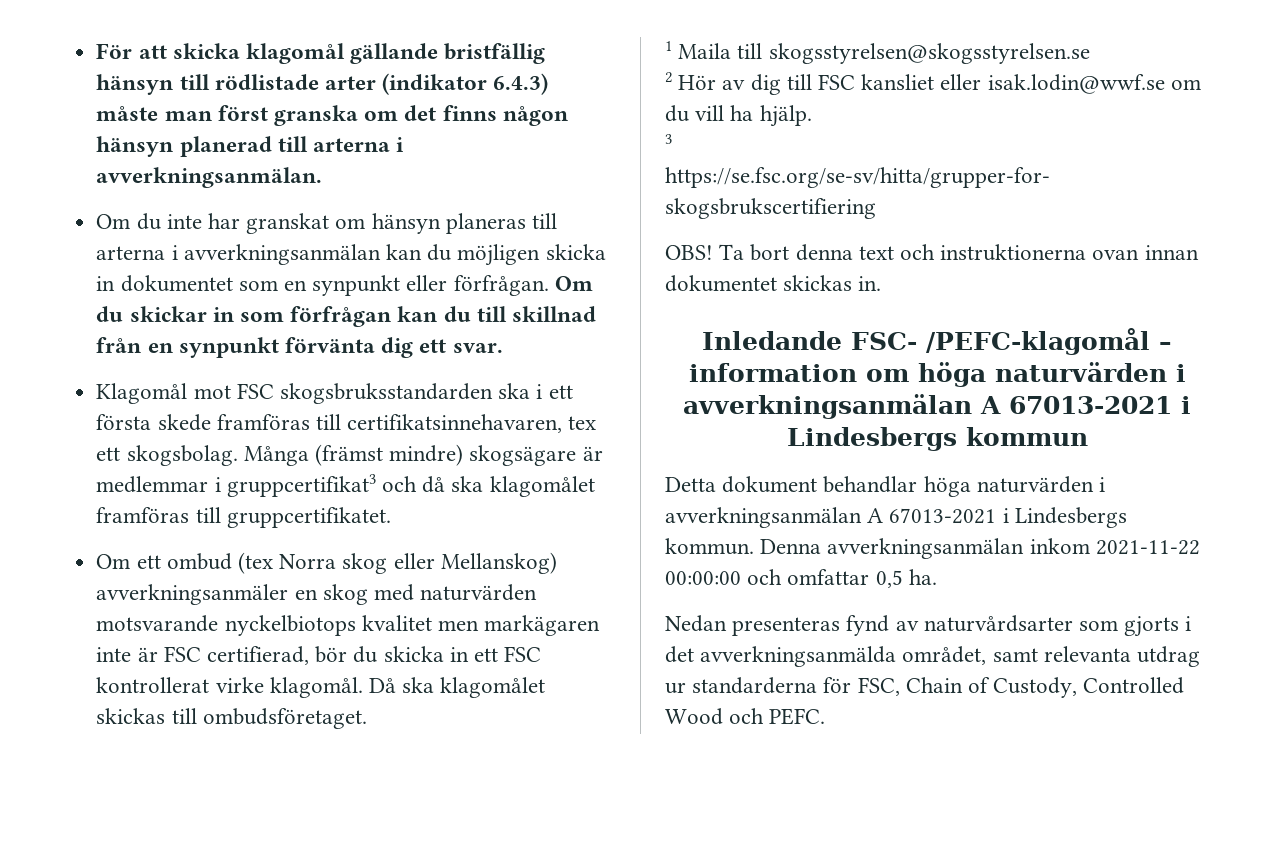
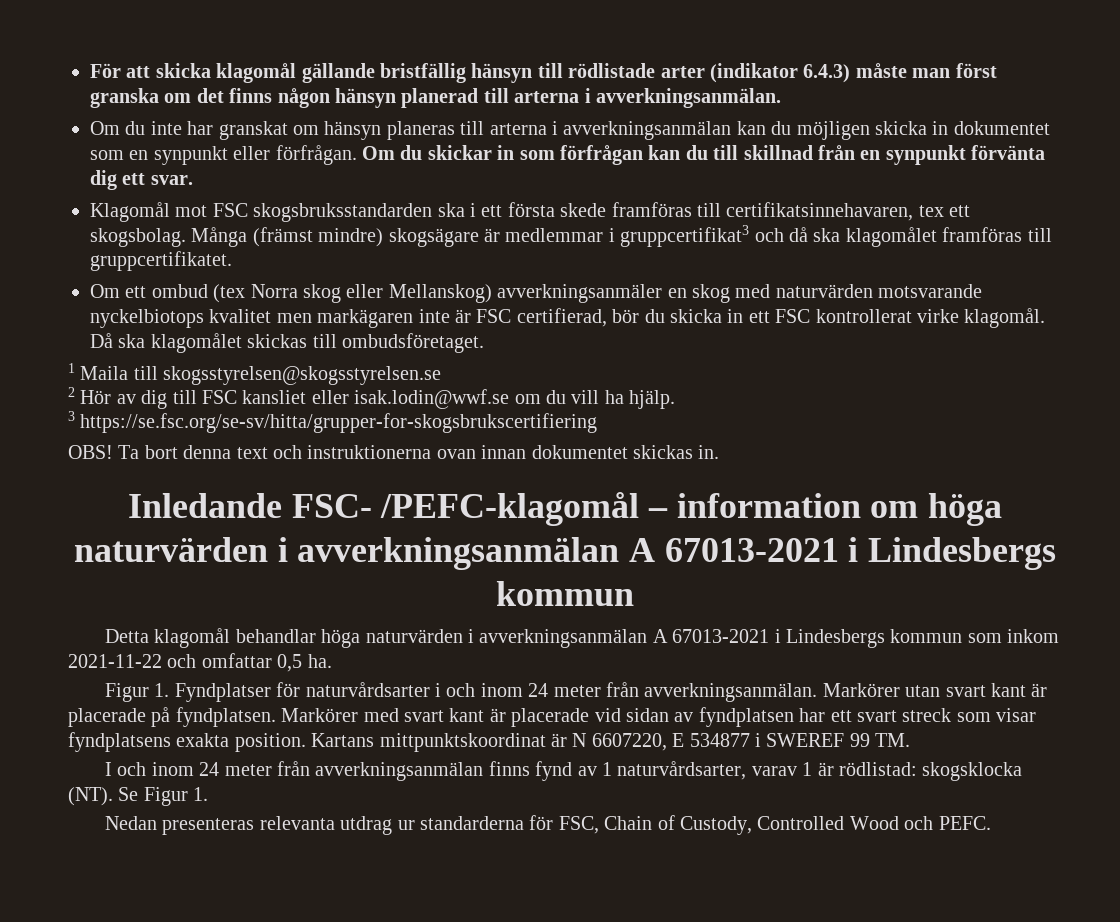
- Detta dokument behandlar höga naturvärden i avverkningsanmälan A 67013-2021 i Lindesbergs kommun. Denna avverkningsanmälan inkom 2021-11-22 00:00:00 och omfattar 0,5 ha.
+ Detta klagomål behandlar höga naturvärden i avverkningsanmälan A 67013-2021 i Lindesbergs kommun som inkom 2021-11-22 och omfattar 0,5 ha.
- Nedan presenteras fynd av naturvårdsarter som gjorts i det avverkningsanmälda området, samt relevanta utdrag ur standarderna för FSC, Chain of Custody, Controlled Wood och PEFC.
+ Figur 1. Fyndplatser för naturvårdsarter i och inom 24 meter från avverkningsanmälan. Markörer utan svart kant är placerade på fyndplatsen. Markörer med svart kant är placerade vid sidan av fyndplatsen har ett svart streck som visar fyndplatsens exakta position. Kartans mittpunktskoordinat är N 6607220, E 534877 i SWEREF 99 TM.
+ I och inom 24 meter från avverkningsanmälan finns fynd av 1 naturvårdsarter, varav 1 är rödlistad: skogsklocka (NT). Se Figur 1.
+ Nedan presenteras relevanta utdrag ur standarderna för FSC, Chain of Custody, Controlled Wood och PEFC.

